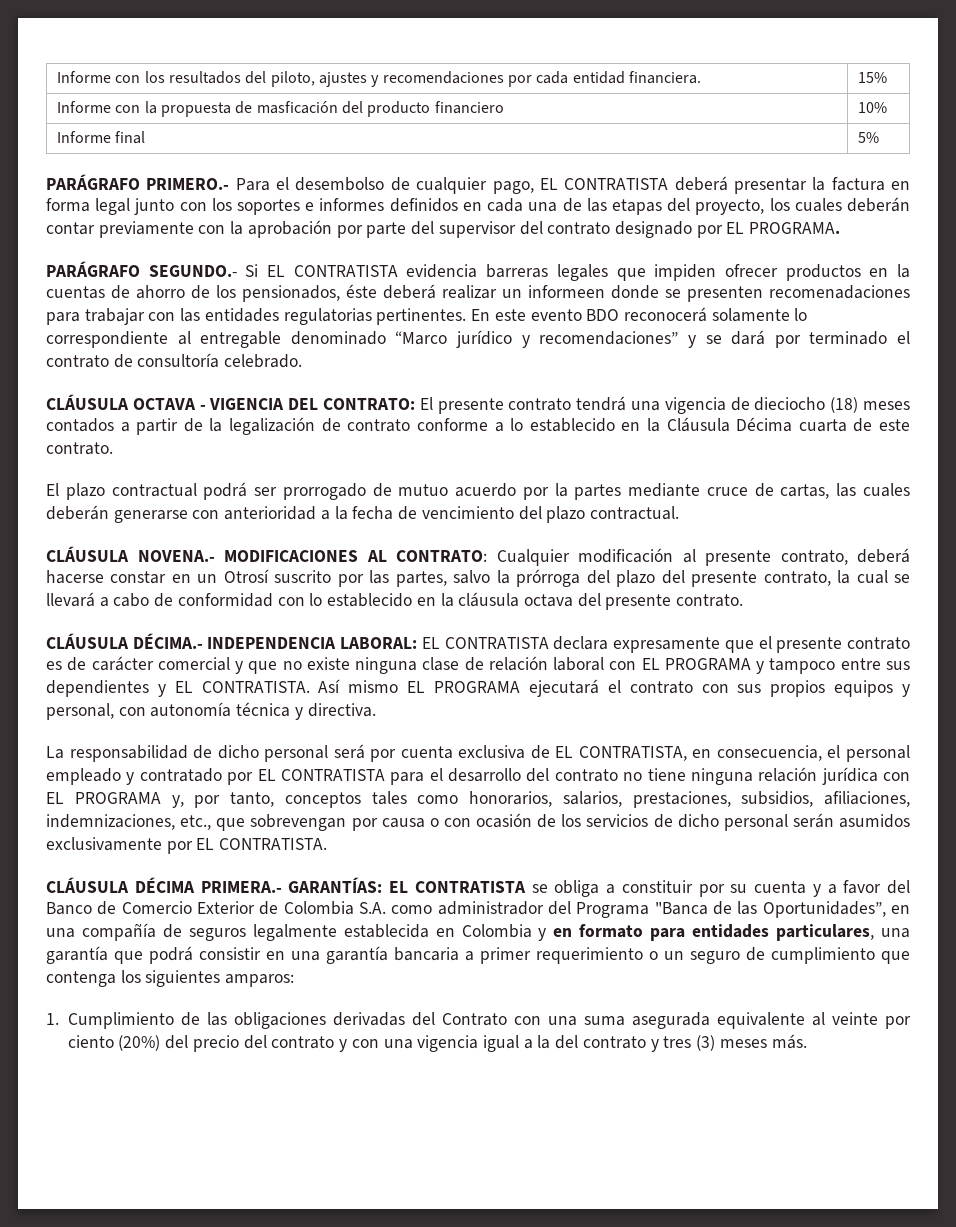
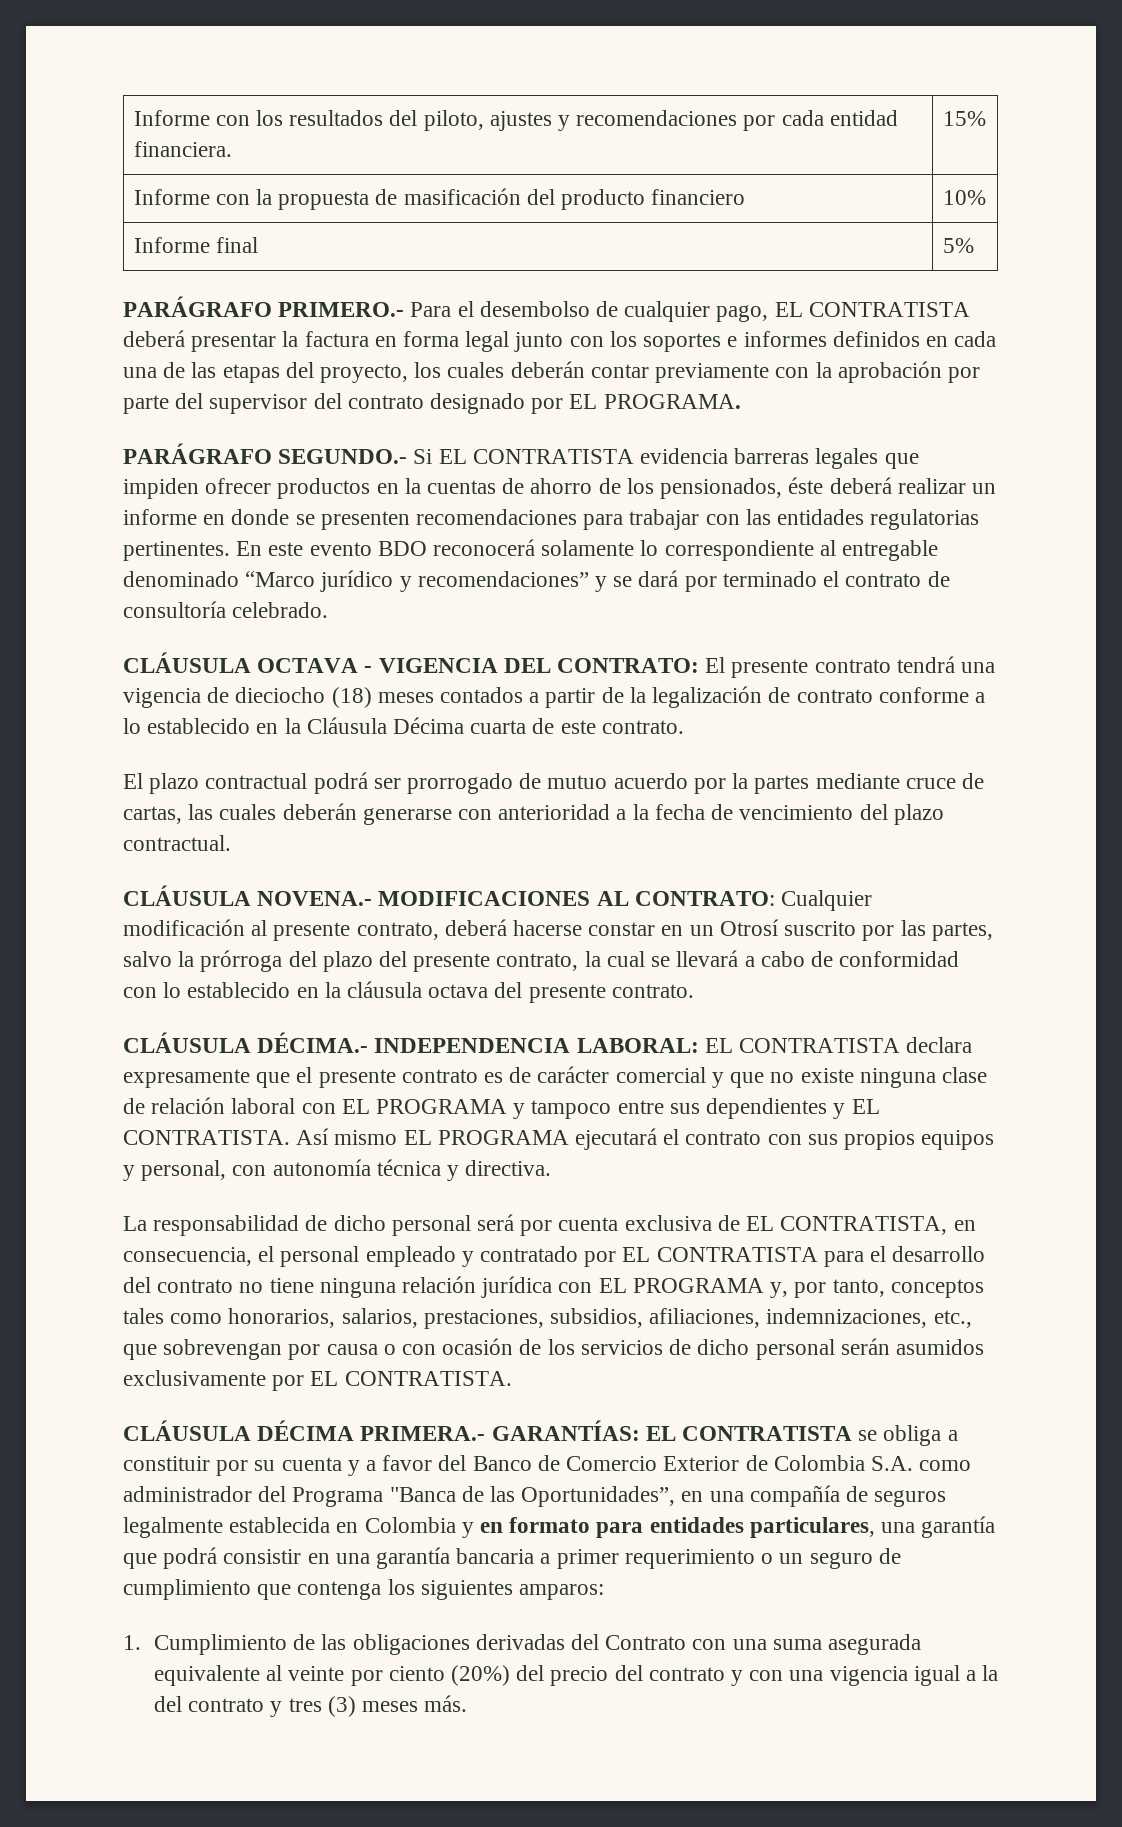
- Informe con la propuesta de masficación del producto financiero | 10%
+ Informe con la propuesta de masificación del producto financiero | 10%
- PARÁGRAFO SEGUNDO.- Si EL CONTRATISTA evidencia barreras legales que impiden ofrecer productos en la cuentas de ahorro de los pensionados, éste deberá realizar un informeen donde se presenten recomenadaciones para trabajar con las entidades regulatorias pertinentes.
+ PARÁGRAFO SEGUNDO.- Si EL CONTRATISTA evidencia barreras legales que impiden ofrecer productos en la cuentas de ahorro de los pensionados, éste deberá realizar un informe en donde se presenten recomendaciones para trabajar con las entidades regulatorias pertinentes.

